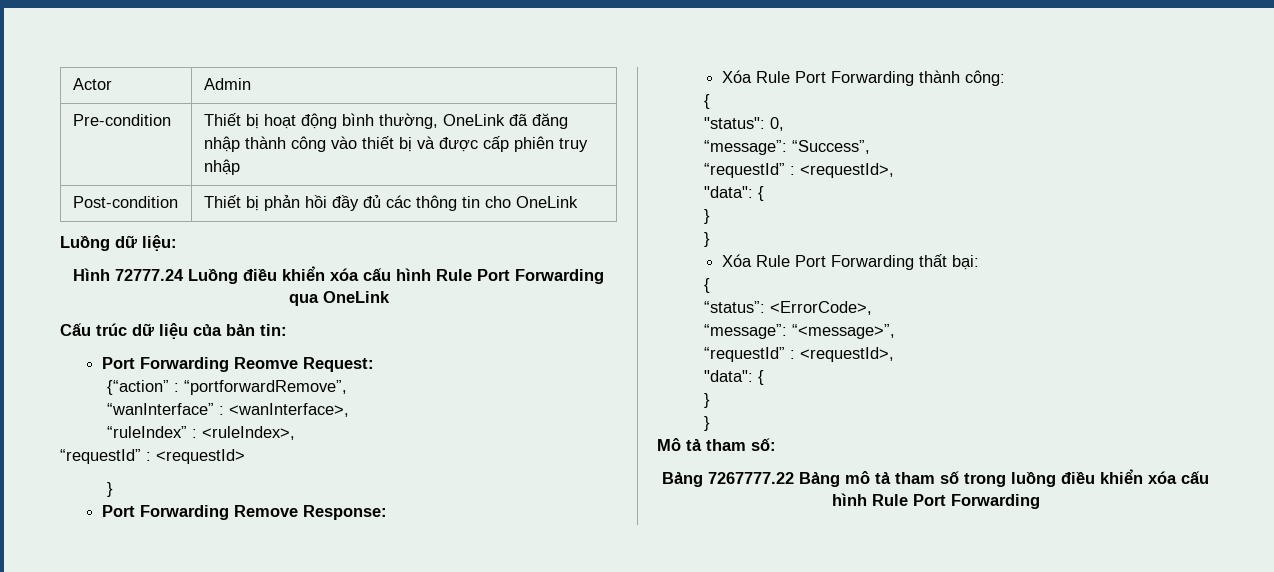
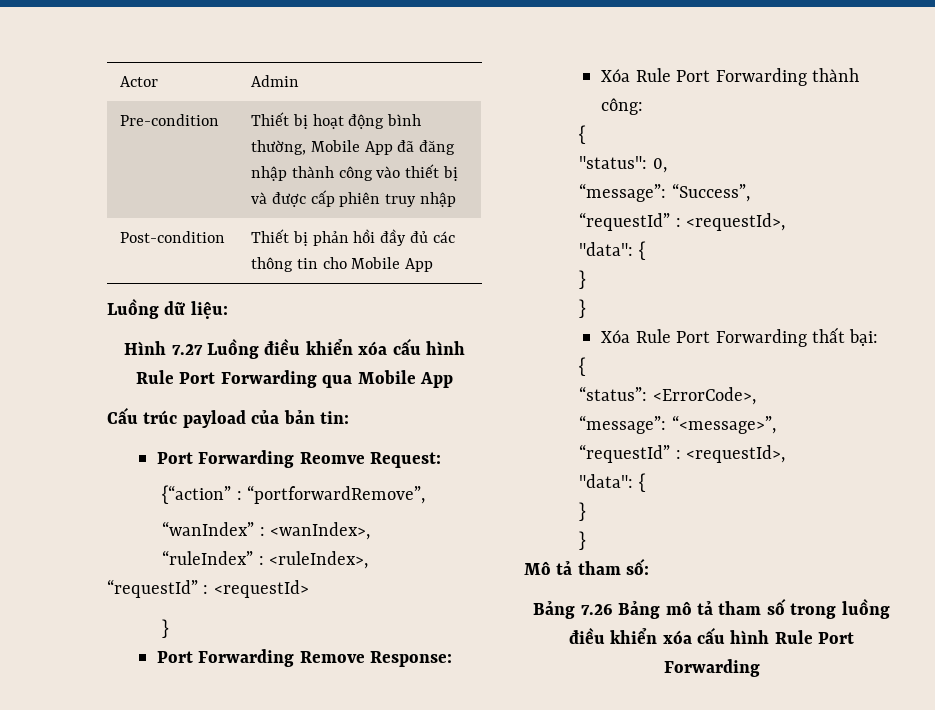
- Pre-condition | Thiết bị hoạt động bình thường, OneLink đã đăng nhập thành công vào thiết bị và được cấp phiên truy nhập
+ Pre-condition | Thiết bị hoạt động bình thường, Mobile App đã đăng nhập thành công vào thiết bị và được cấp phiên truy nhập
- Post-condition | Thiết bị phản hồi đầy đủ các thông tin cho OneLink
+ Post-condition | Thiết bị phản hồi đầy đủ các thông tin cho Mobile App
- Hình 72777.24 Luồng điều khiển xóa cấu hình Rule Port Forwarding qua OneLink
+ Hình 7.27 Luồng điều khiển xóa cấu hình Rule Port Forwarding qua Mobile App
- Cấu trúc dữ liệu của bản tin:
+ Cấu trúc payload của bản tin:
- “wanInterface” : <wanInterface>,
+ “wanIndex” : <wanIndex>,
- Bảng 7267777.22 Bảng mô tả tham số trong luồng điều khiển xóa cấu hình Rule Port Forwarding
+ Bảng 7.26 Bảng mô tả tham số trong luồng điều khiển xóa cấu hình Rule Port Forwarding

